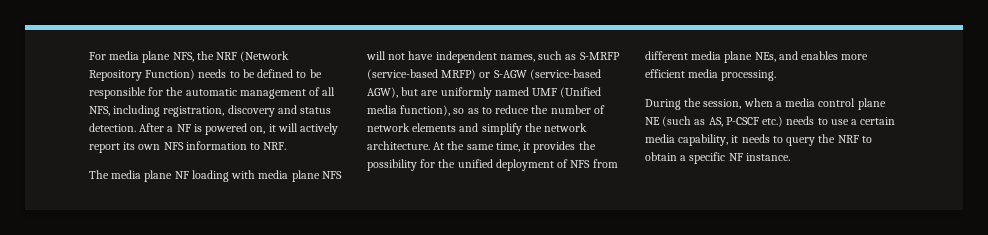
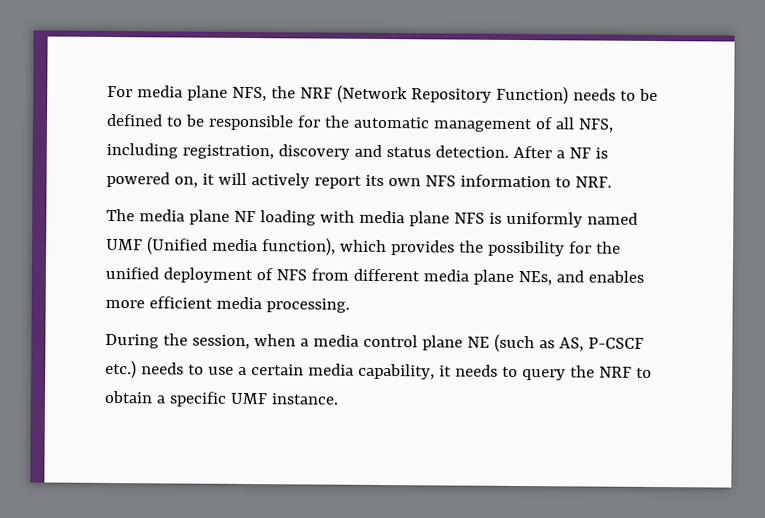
- The media plane NF loading with media plane NFS will not have independent names, such as S-MRFP (service-based MRFP) or S-AGW (service-based AGW), but are uniformly named UMF (Unified media function), so as to reduce the number of network elements and simplify the network architecture. At the same time, it provides the possibility for the unified deployment of NFS from different media plane NEs, and enables more efficient media processing.
+ The media plane NF loading with media plane NFS is uniformly named UMF (Unified media function), which provides the possibility for the unified deployment of NFS from different media plane NEs, and enables more efficient media processing.
- During the session, when a media control plane NE (such as AS, P-CSCF etc.) needs to use a certain media capability, it needs to query the NRF to obtain a specific NF instance.
+ During the session, when a media control plane NE (such as AS, P-CSCF etc.) needs to use a certain media capability, it needs to query the NRF to obtain a specific UMF instance.

